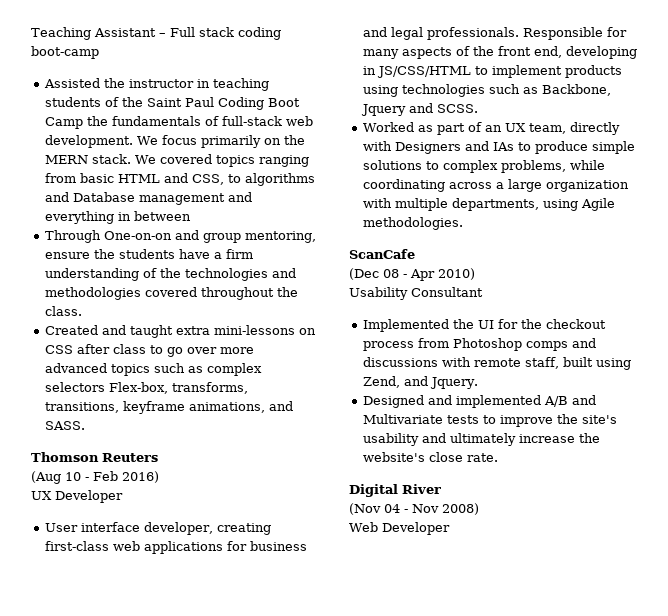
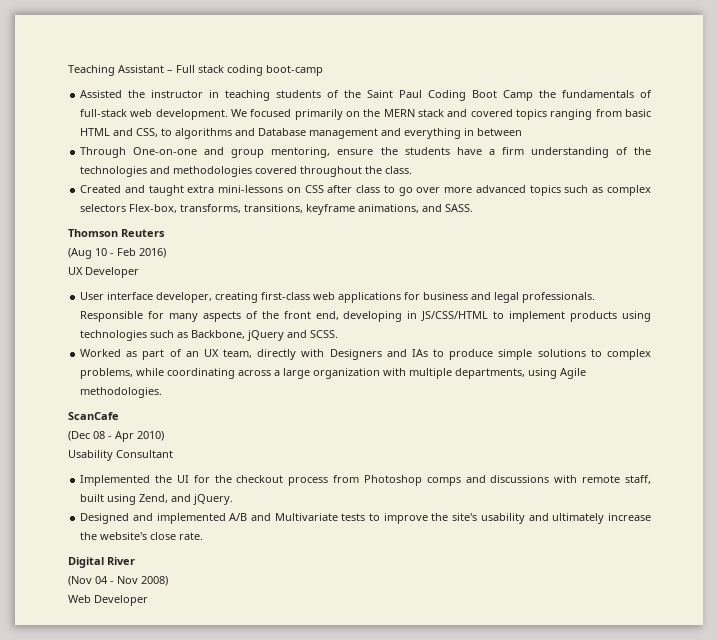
- We focus primarily on the MERN stack. We covered topics ranging from basic HTML and CSS, to algorithms and Database management and everything in between
+ We focused primarily on the MERN stack and covered topics ranging from basic HTML and CSS, to algorithms and Database management and everything in between
- Through One-on-on and group mentoring, ensure the students have a firm understanding of the technologies and methodologies covered throughout the class.
+ Through One-on-one and group mentoring, ensure the students have a firm understanding of the technologies and methodologies covered throughout the class.
- Responsible for many aspects of the front end, developing in JS/CSS/HTML to implement products using technologies such as Backbone, Jquery and SCSS.
+ Responsible for many aspects of the front end, developing in JS/CSS/HTML to implement products using technologies such as Backbone, jQuery and SCSS.
- Implemented the UI for the checkout process from Photoshop comps and discussions with remote staff, built using Zend, and Jquery.
+ Implemented the UI for the checkout process from Photoshop comps and discussions with remote staff, built using Zend, and jQuery.

